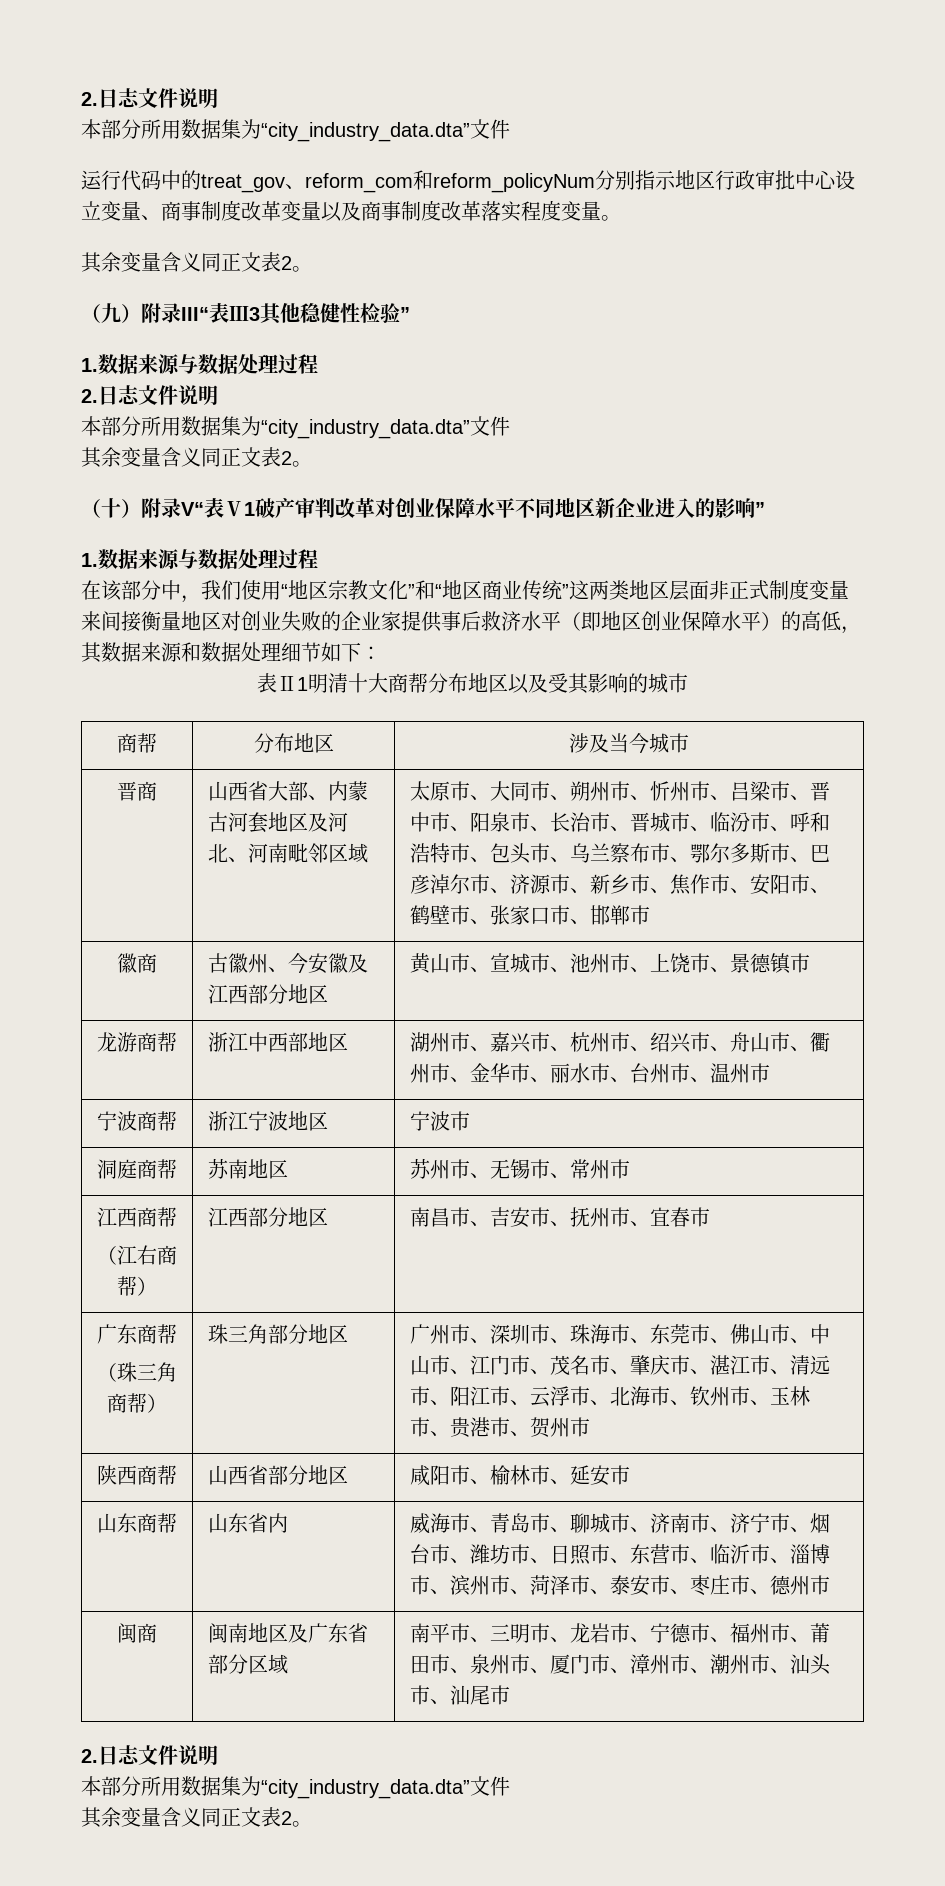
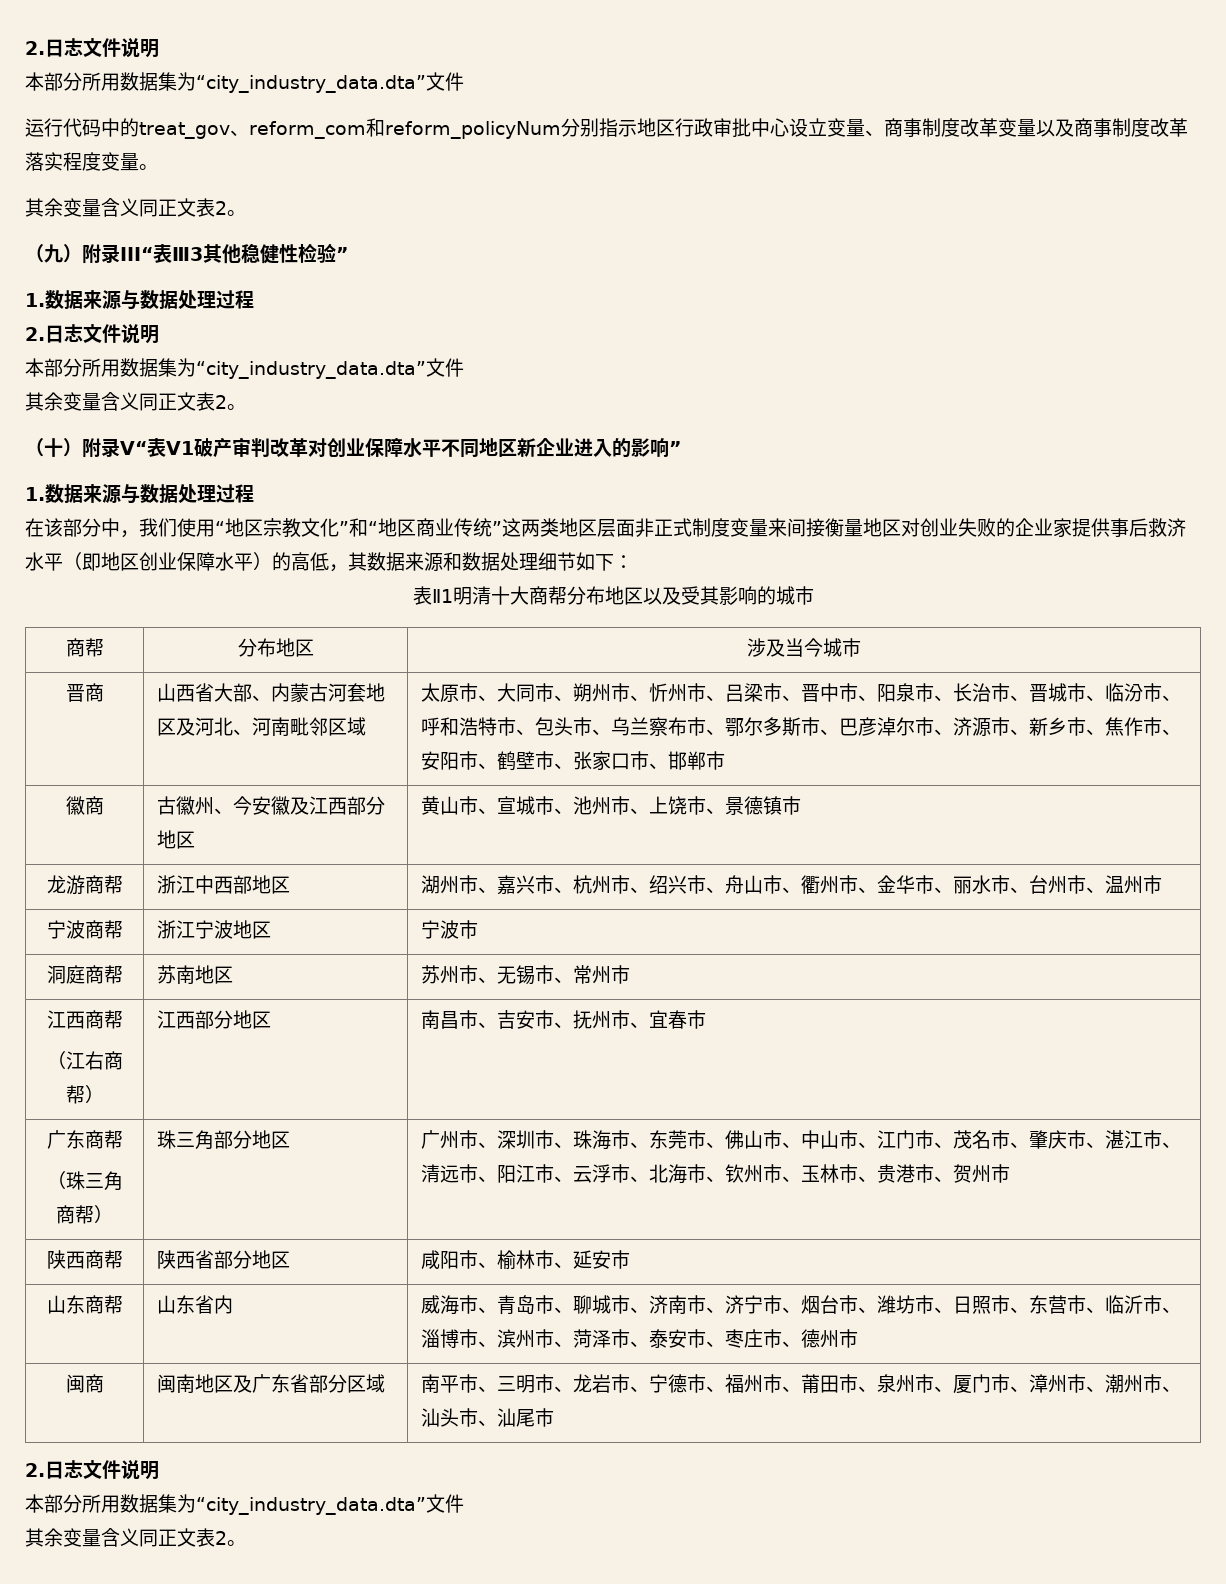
- 陕西商帮 | 山西省部分地区 | 咸阳市、榆林市、延安市
+ 陕西商帮 | 陕西省部分地区 | 咸阳市、榆林市、延安市

